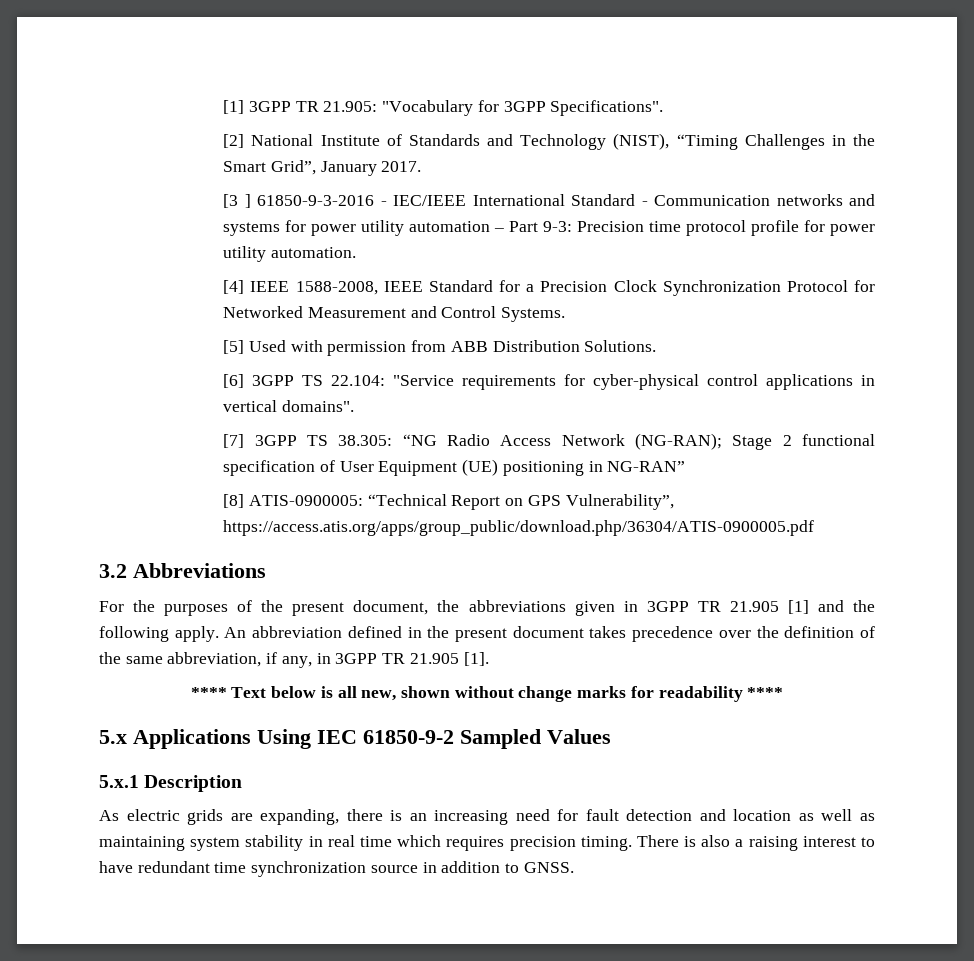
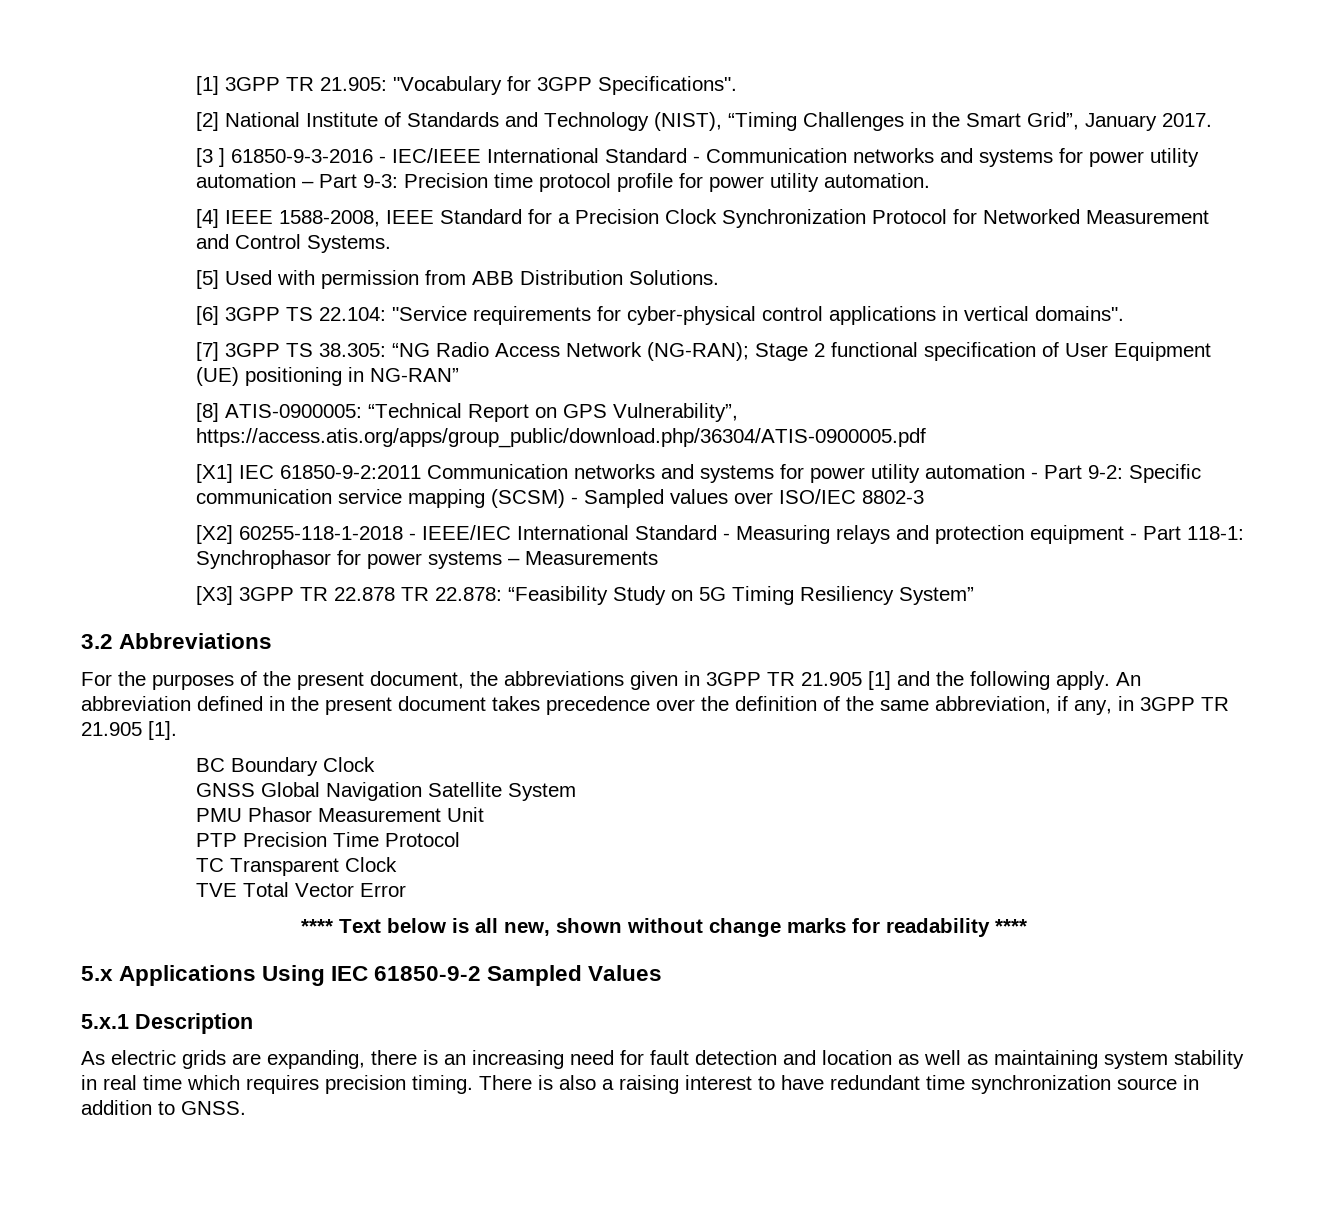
+ [X1] IEC 61850-9-2:2011 Communication networks and systems for power utility automation - Part 9-2: Specific communication service mapping (SCSM) - Sampled values over ISO/IEC 8802-3
+ [X2] 60255-118-1-2018 - IEEE/IEC International Standard - Measuring relays and protection equipment - Part 118-1: Synchrophasor for power systems – Measurements
+ [X3] 3GPP TR 22.878 TR 22.878: “Feasibility Study on 5G Timing Resiliency System”
+ BC Boundary Clock
+ GNSS Global Navigation Satellite System
+ PMU Phasor Measurement Unit
+ PTP Precision Time Protocol
+ TC Transparent Clock
+ TVE Total Vector Error

